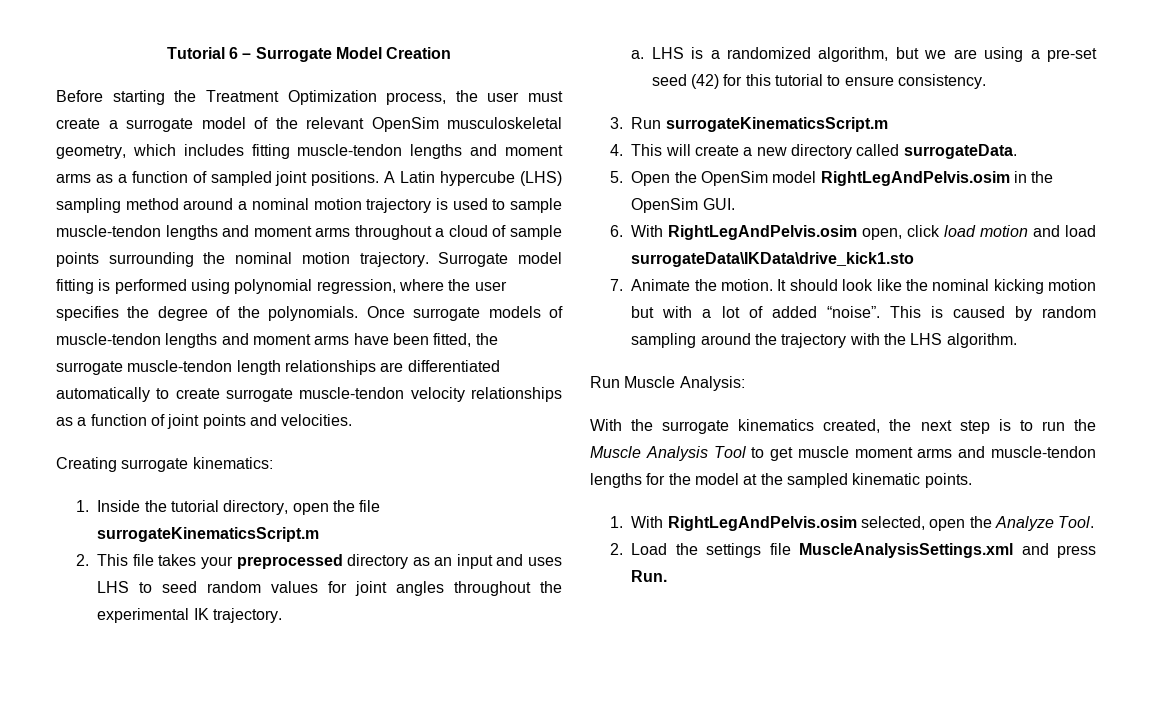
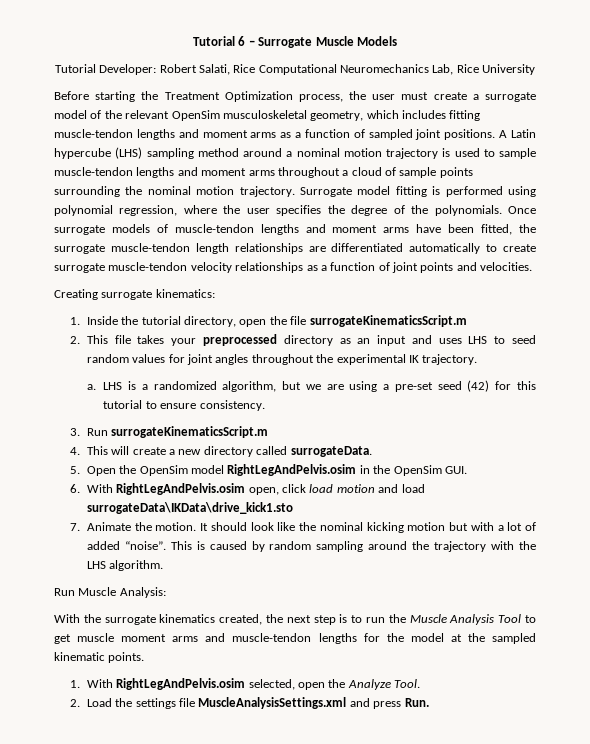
- Tutorial 6 – Surrogate Model Creation
+ Tutorial 6 – Surrogate Muscle Models
+ Tutorial Developer: Robert Salati, Rice Computational Neuromechanics Lab, Rice University

